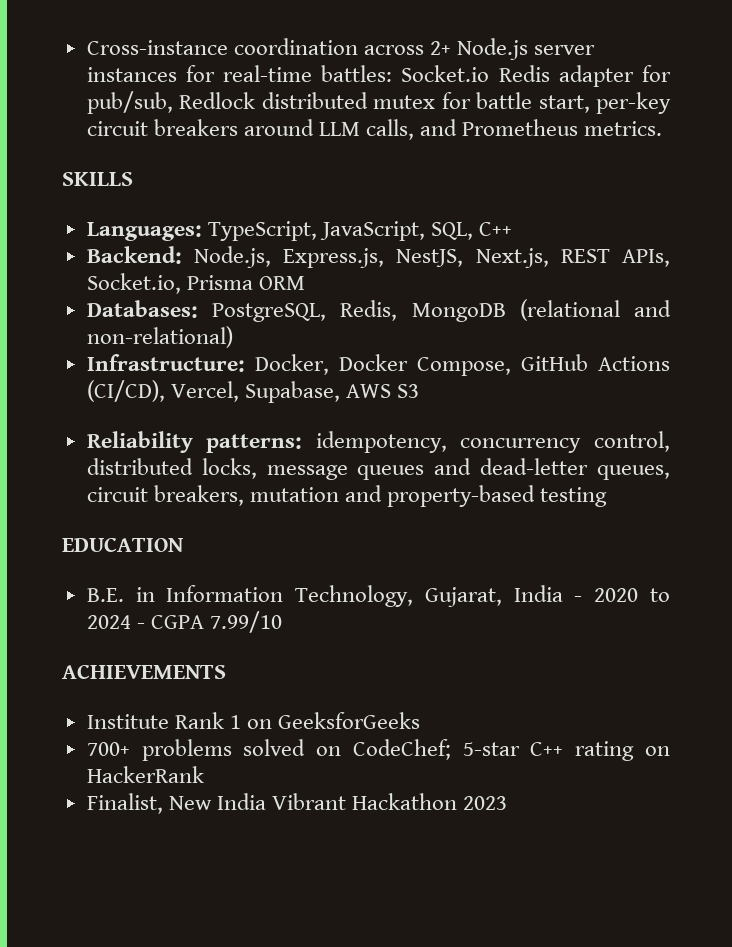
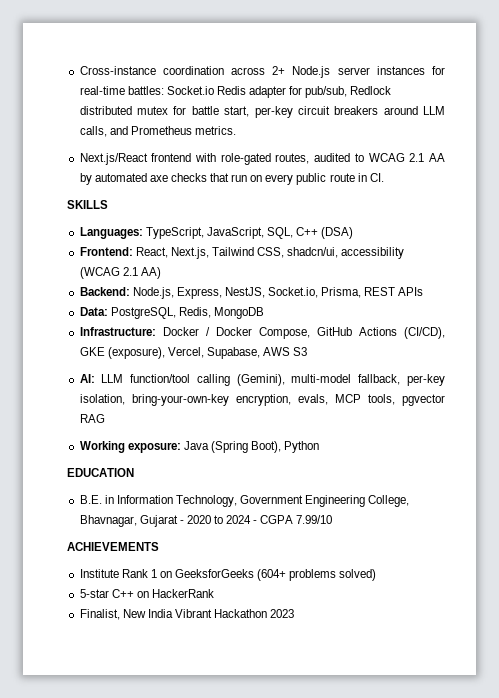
+ Next.js/React frontend with role-gated routes, audited to WCAG 2.1 AA by automated axe checks that run on every public route in CI.
- Languages: TypeScript, JavaScript, SQL, C++
- Backend: Node.js, Express.js, NestJS, Next.js, REST APIs, Socket.io, Prisma ORM
- Databases: PostgreSQL, Redis, MongoDB (relational and non-relational)
+ Languages: TypeScript, JavaScript, SQL, C++ (DSA)
+ Frontend: React, Next.js, Tailwind CSS, shadcn/ui, accessibility (WCAG 2.1 AA)
+ Backend: Node.js, Express, NestJS, Socket.io, Prisma, REST APIs
+ Data: PostgreSQL, Redis, MongoDB
- Infrastructure: Docker, Docker Compose, GitHub Actions (CI/CD), Vercel, Supabase, AWS S3
+ Infrastructure: Docker / Docker Compose, GitHub Actions (CI/CD), GKE (exposure), Vercel, Supabase, AWS S3
- Reliability patterns: idempotency, concurrency control, distributed locks, message queues and dead-letter queues, circuit breakers, mutation and property-based testing
+ AI: LLM function/tool calling (Gemini), multi-model fallback, per-key isolation, bring-your-own-key encryption, evals, MCP tools, pgvector RAG
+ Working exposure: Java (Spring Boot), Python
- B.E. in Information Technology, Gujarat, India - 2020 to 2024 - CGPA 7.99/10
+ B.E. in Information Technology, Government Engineering College, Bhavnagar, Gujarat - 2020 to 2024 - CGPA 7.99/10
- Institute Rank 1 on GeeksforGeeks
- 700+ problems solved on CodeChef; 5-star C++ rating on HackerRank
+ Institute Rank 1 on GeeksforGeeks (604+ problems solved)
+ 5-star C++ on HackerRank

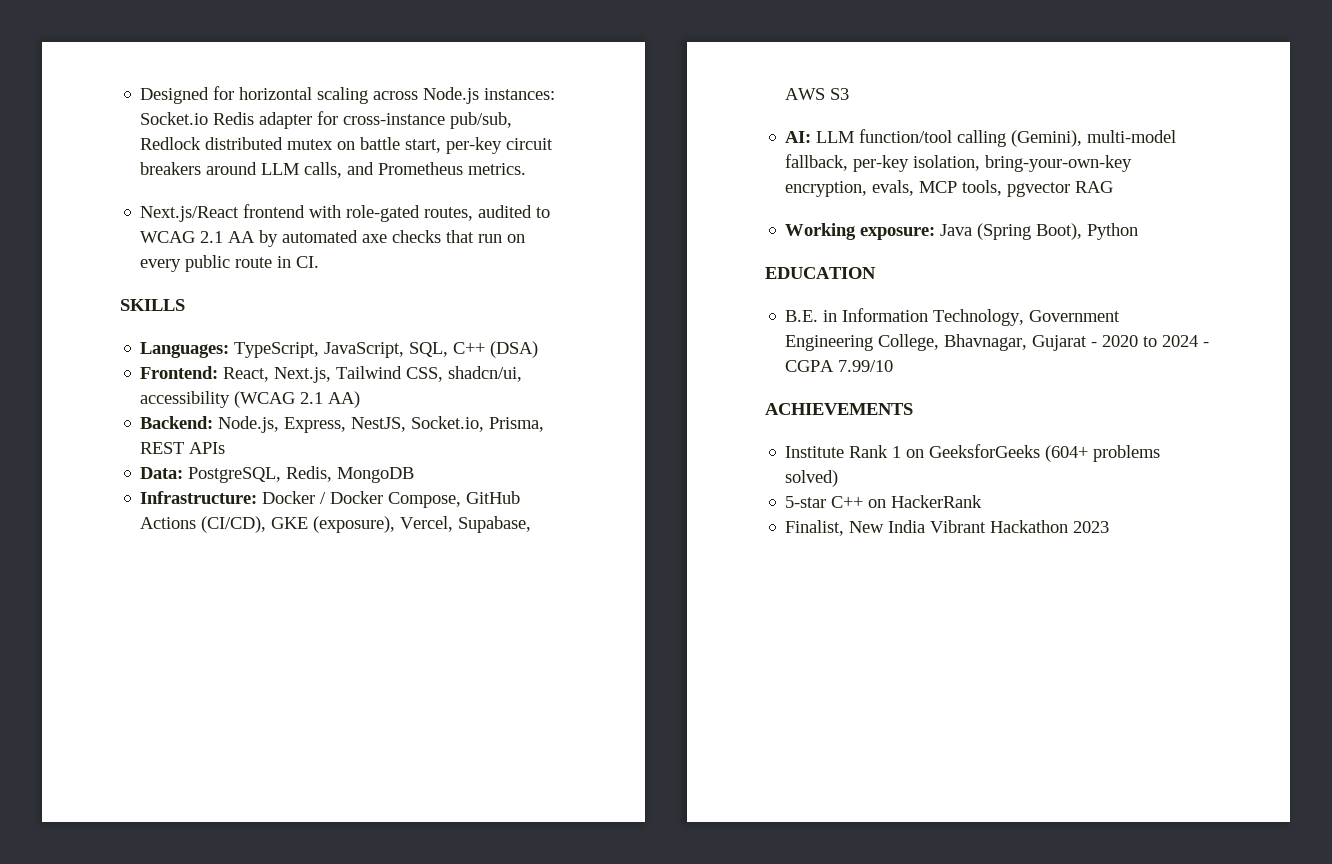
- Cross-instance coordination across 2+ Node.js server instances for real-time battles: Socket.io Redis adapter for pub/sub, Redlock distributed mutex for battle start, per-key circuit breakers around LLM calls, and Prometheus metrics.
+ Designed for horizontal scaling across Node.js instances: Socket.io Redis adapter for cross-instance pub/sub, Redlock distributed mutex on battle start, per-key circuit breakers around LLM calls, and Prometheus metrics.

